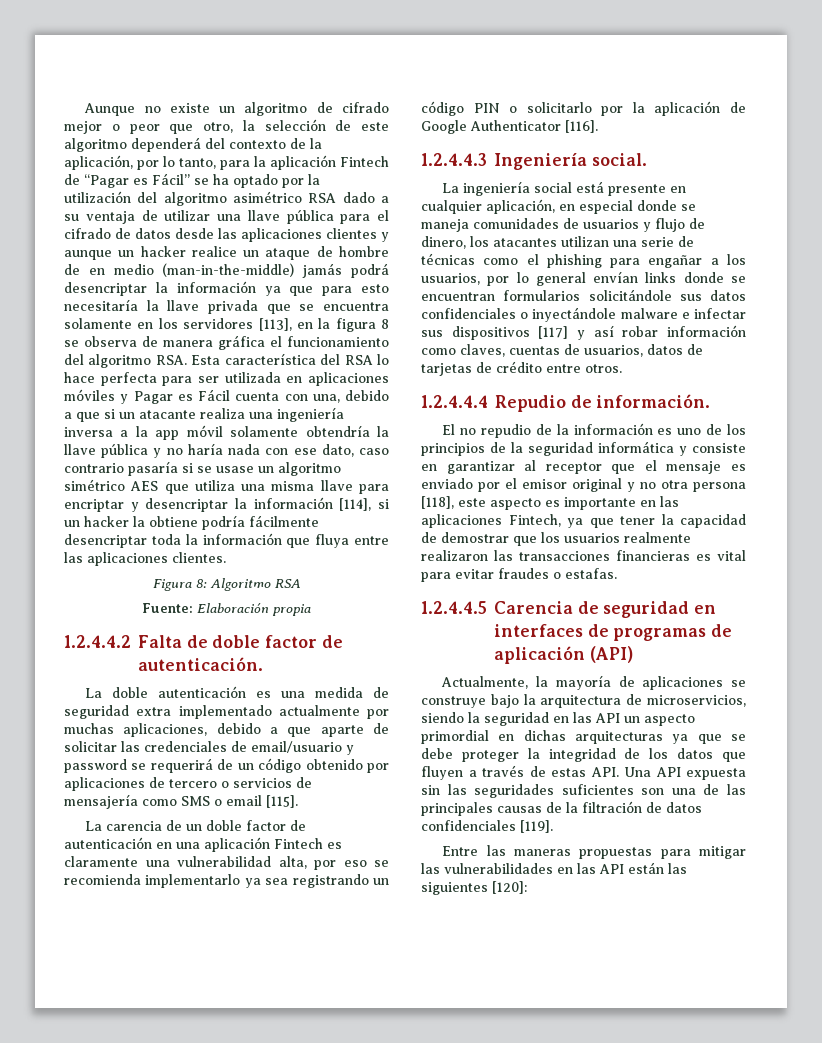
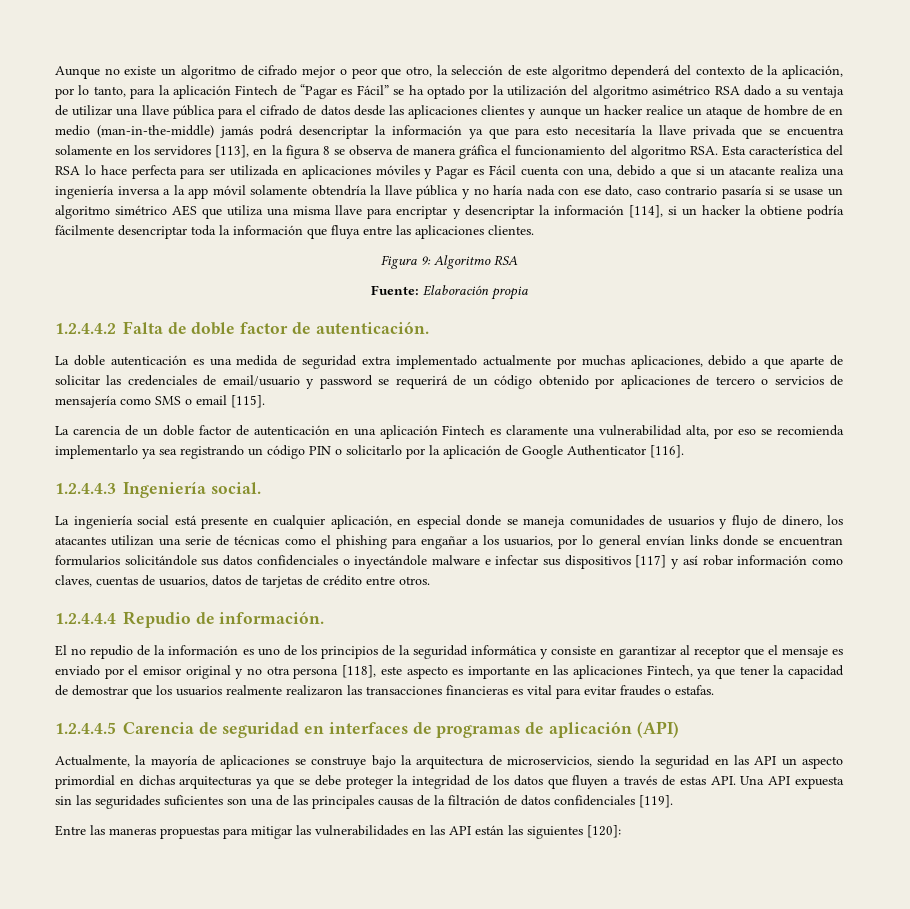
- Figura 8: Algoritmo RSA
+ Figura 9: Algoritmo RSA

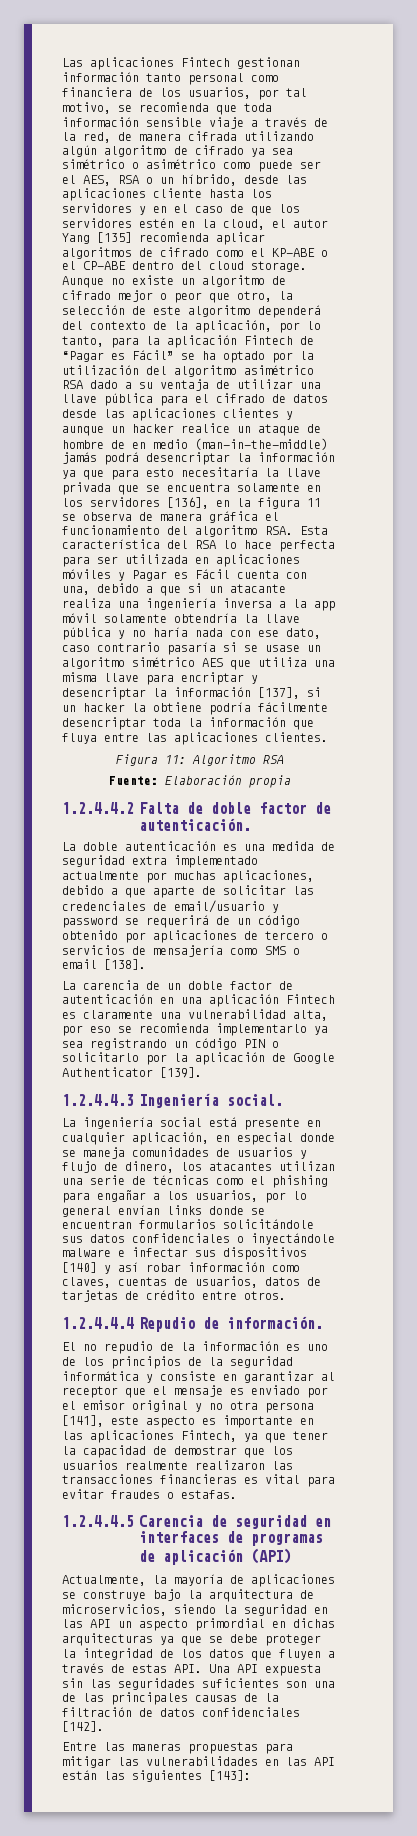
+ Las aplicaciones Fintech gestionan información tanto personal como financiera de los usuarios, por tal motivo, se recomienda que toda información sensible viaje a través de la red, de manera cifrada utilizando algún algoritmo de cifrado ya sea simétrico o asimétrico como puede ser el AES, RSA o un híbrido, desde las aplicaciones cliente hasta los servidores y en el caso de que los servidores estén en la cloud, el autor Yang [135] recomienda aplicar algoritmos de cifrado como el KP-ABE o el CP-ABE dentro del cloud storage.
- Aunque no existe un algoritmo de cifrado mejor o peor que otro, la selección de este algoritmo dependerá del contexto de la aplicación, por lo tanto, para la aplicación Fintech de “Pagar es Fácil” se ha optado por la utilización del algoritmo asimétrico RSA dado a su ventaja de utilizar una llave pública para el cifrado de datos desde las aplicaciones clientes y aunque un hacker realice un ataque de hombre de en medio (man-in-the-middle) jamás podrá desencriptar la información ya que para esto necesitaría la llave privada que se encuentra solamente en los servidores [113], en la figura 8 se observa de manera gráfica el funcionamiento del algoritmo RSA. Esta característica del RSA lo hace perfecta para ser utilizada en aplicaciones móviles y Pagar es Fácil cuenta con una, debido a que si un atacante realiza una ingeniería inversa a la app móvil solamente obtendría la llave pública y no haría nada con ese dato, caso contrario pasaría si se usase un algoritmo simétrico AES que utiliza una misma llave para encriptar y desencriptar la información [114], si un hacker la obtiene podría fácilmente desencriptar toda la información que fluya entre las aplicaciones clientes.
+ Aunque no existe un algoritmo de cifrado mejor o peor que otro, la selección de este algoritmo dependerá del contexto de la aplicación, por lo tanto, para la aplicación Fintech de “Pagar es Fácil” se ha optado por la utilización del algoritmo asimétrico RSA dado a su ventaja de utilizar una llave pública para el cifrado de datos desde las aplicaciones clientes y aunque un hacker realice un ataque de hombre de en medio (man-in-the-middle) jamás podrá desencriptar la información ya que para esto necesitaría la llave privada que se encuentra solamente en los servidores [136], en la figura 11 se observa de manera gráfica el funcionamiento del algoritmo RSA. Esta característica del RSA lo hace perfecta para ser utilizada en aplicaciones móviles y Pagar es Fácil cuenta con una, debido a que si un atacante realiza una ingeniería inversa a la app móvil solamente obtendría la llave pública y no haría nada con ese dato, caso contrario pasaría si se usase un algoritmo simétrico AES que utiliza una misma llave para encriptar y desencriptar la información [137], si un hacker la obtiene podría fácilmente desencriptar toda la información que fluya entre las aplicaciones clientes.
- Figura 9: Algoritmo RSA
+ Figura 11: Algoritmo RSA
- La doble autenticación es una medida de seguridad extra implementado actualmente por muchas aplicaciones, debido a que aparte de solicitar las credenciales de email/usuario y password se requerirá de un código obtenido por aplicaciones de tercero o servicios de mensajería como SMS o email [115].
+ La doble autenticación es una medida de seguridad extra implementado actualmente por muchas aplicaciones, debido a que aparte de solicitar las credenciales de email/usuario y password se requerirá de un código obtenido por aplicaciones de tercero o servicios de mensajería como SMS o email [138].
- La carencia de un doble factor de autenticación en una aplicación Fintech es claramente una vulnerabilidad alta, por eso se recomienda implementarlo ya sea registrando un código PIN o solicitarlo por la aplicación de Google Authenticator [116].
+ La carencia de un doble factor de autenticación en una aplicación Fintech es claramente una vulnerabilidad alta, por eso se recomienda implementarlo ya sea registrando un código PIN o solicitarlo por la aplicación de Google Authenticator [139].
- La ingeniería social está presente en cualquier aplicación, en especial donde se maneja comunidades de usuarios y flujo de dinero, los atacantes utilizan una serie de técnicas como el phishing para engañar a los usuarios, por lo general envían links donde se encuentran formularios solicitándole sus datos confidenciales o inyectándole malware e infectar sus dispositivos [117] y así robar información como claves, cuentas de usuarios, datos de tarjetas de crédito entre otros.
+ La ingeniería social está presente en cualquier aplicación, en especial donde se maneja comunidades de usuarios y flujo de dinero, los atacantes utilizan una serie de técnicas como el phishing para engañar a los usuarios, por lo general envían links donde se encuentran formularios solicitándole sus datos confidenciales o inyectándole malware e infectar sus dispositivos [140] y así robar información como claves, cuentas de usuarios, datos de tarjetas de crédito entre otros.
- El no repudio de la información es uno de los principios de la seguridad informática y consiste en garantizar al receptor que el mensaje es enviado por el emisor original y no otra persona [118], este aspecto es importante en las aplicaciones Fintech, ya que tener la capacidad de demostrar que los usuarios realmente realizaron las transacciones financieras es vital para evitar fraudes o estafas.
+ El no repudio de la información es uno de los principios de la seguridad informática y consiste en garantizar al receptor que el mensaje es enviado por el emisor original y no otra persona [141], este aspecto es importante en las aplicaciones Fintech, ya que tener la capacidad de demostrar que los usuarios realmente realizaron las transacciones financieras es vital para evitar fraudes o estafas.
- Actualmente, la mayoría de aplicaciones se construye bajo la arquitectura de microservicios, siendo la seguridad en las API un aspecto primordial en dichas arquitecturas ya que se debe proteger la integridad de los datos que fluyen a través de estas API. Una API expuesta sin las seguridades suficientes son una de las principales causas de la filtración de datos confidenciales [119].
+ Actualmente, la mayoría de aplicaciones se construye bajo la arquitectura de microservicios, siendo la seguridad en las API un aspecto primordial en dichas arquitecturas ya que se debe proteger la integridad de los datos que fluyen a través de estas API. Una API expuesta sin las seguridades suficientes son una de las principales causas de la filtración de datos confidenciales [142].
- Entre las maneras propuestas para mitigar las vulnerabilidades en las API están las siguientes [120]:
+ Entre las maneras propuestas para mitigar las vulnerabilidades en las API están las siguientes [143]:

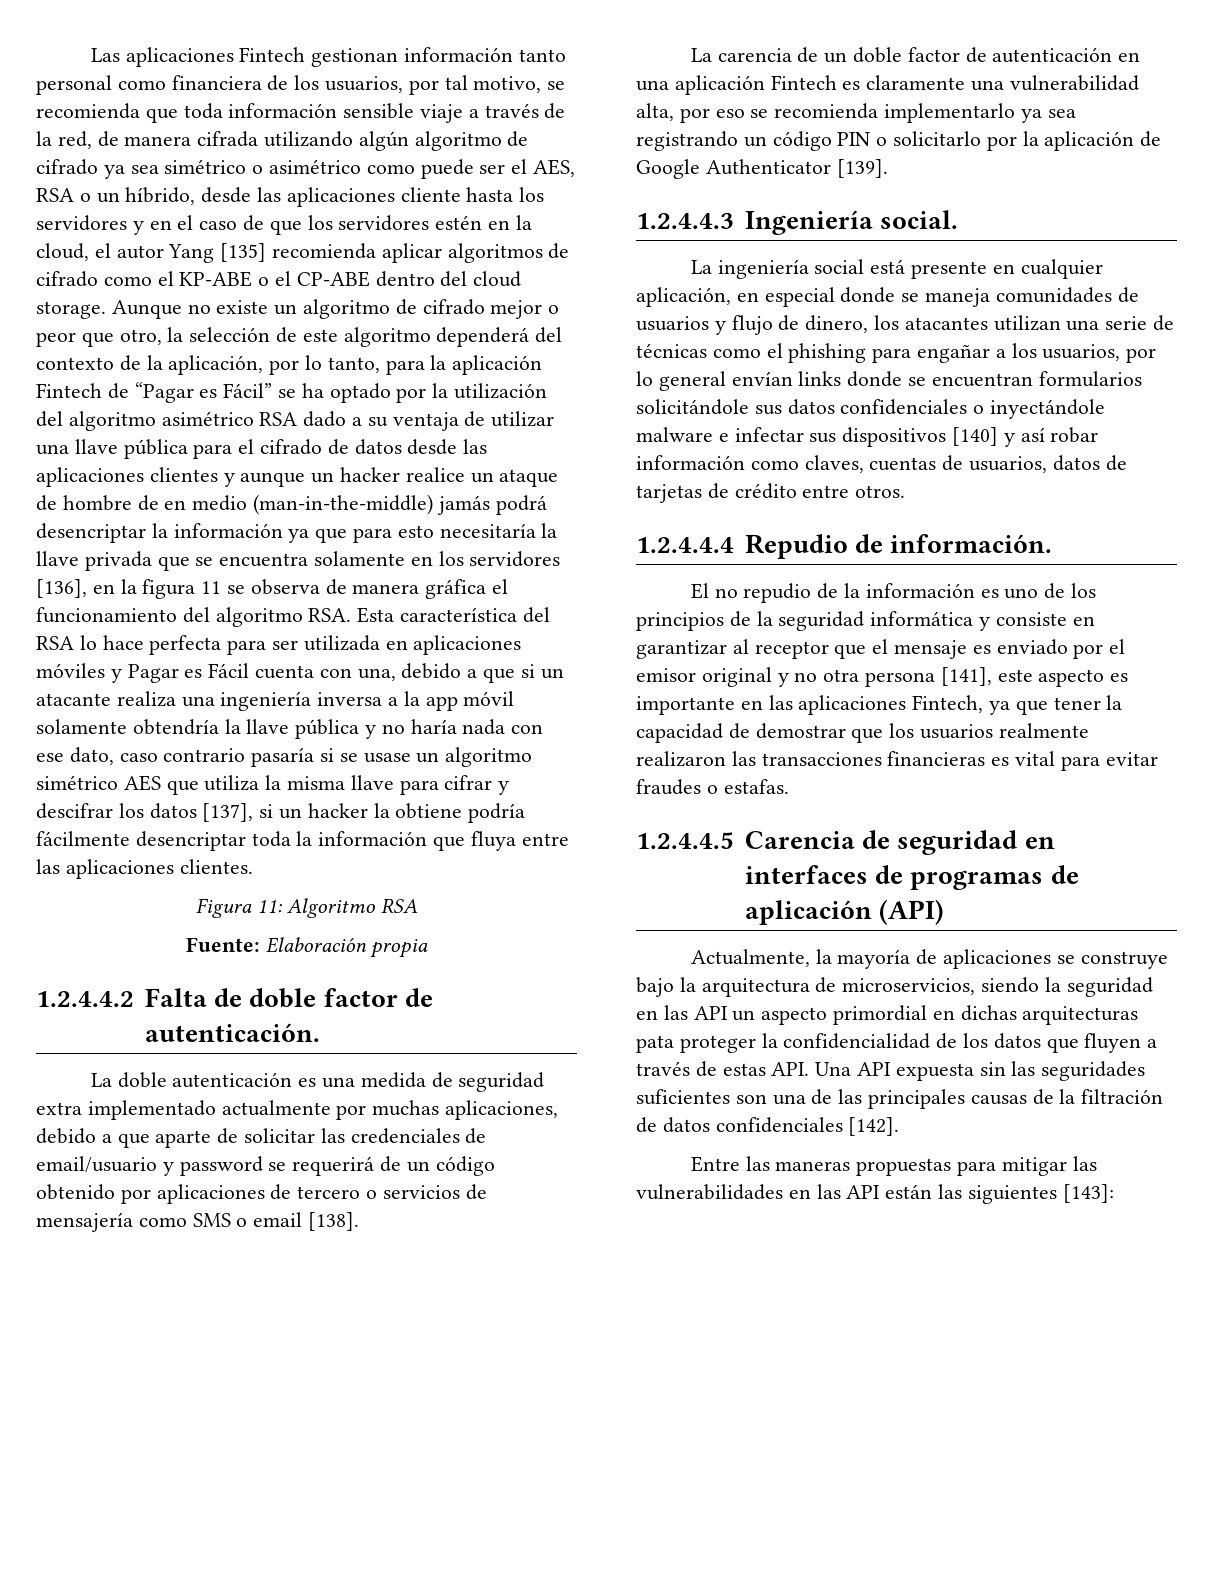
- Aunque no existe un algoritmo de cifrado mejor o peor que otro, la selección de este algoritmo dependerá del contexto de la aplicación, por lo tanto, para la aplicación Fintech de “Pagar es Fácil” se ha optado por la utilización del algoritmo asimétrico RSA dado a su ventaja de utilizar una llave pública para el cifrado de datos desde las aplicaciones clientes y aunque un hacker realice un ataque de hombre de en medio (man-in-the-middle) jamás podrá desencriptar la información ya que para esto necesitaría la llave privada que se encuentra solamente en los servidores [136], en la figura 11 se observa de manera gráfica el funcionamiento del algoritmo RSA. Esta característica del RSA lo hace perfecta para ser utilizada en aplicaciones móviles y Pagar es Fácil cuenta con una, debido a que si un atacante realiza una ingeniería inversa a la app móvil solamente obtendría la llave pública y no haría nada con ese dato, caso contrario pasaría si se usase un algoritmo simétrico AES que utiliza una misma llave para encriptar y desencriptar la información [137], si un hacker la obtiene podría fácilmente desencriptar toda la información que fluya entre las aplicaciones clientes.
+ Aunque no existe un algoritmo de cifrado mejor o peor que otro, la selección de este algoritmo dependerá del contexto de la aplicación, por lo tanto, para la aplicación Fintech de “Pagar es Fácil” se ha optado por la utilización del algoritmo asimétrico RSA dado a su ventaja de utilizar una llave pública para el cifrado de datos desde las aplicaciones clientes y aunque un hacker realice un ataque de hombre de en medio (man-in-the-middle) jamás podrá desencriptar la información ya que para esto necesitaría la llave privada que se encuentra solamente en los servidores [136], en la figura 11 se observa de manera gráfica el funcionamiento del algoritmo RSA. Esta característica del RSA lo hace perfecta para ser utilizada en aplicaciones móviles y Pagar es Fácil cuenta con una, debido a que si un atacante realiza una ingeniería inversa a la app móvil solamente obtendría la llave pública y no haría nada con ese dato, caso contrario pasaría si se usase un algoritmo simétrico AES que utiliza la misma llave para cifrar y descifrar los datos [137], si un hacker la obtiene podría fácilmente desencriptar toda la información que fluya entre las aplicaciones clientes.
- Actualmente, la mayoría de aplicaciones se construye bajo la arquitectura de microservicios, siendo la seguridad en las API un aspecto primordial en dichas arquitecturas ya que se debe proteger la integridad de los datos que fluyen a través de estas API. Una API expuesta sin las seguridades suficientes son una de las principales causas de la filtración de datos confidenciales [142].
+ Actualmente, la mayoría de aplicaciones se construye bajo la arquitectura de microservicios, siendo la seguridad en las API un aspecto primordial en dichas arquitecturas pata proteger la confidencialidad de los datos que fluyen a través de estas API. Una API expuesta sin las seguridades suficientes son una de las principales causas de la filtración de datos confidenciales [142].

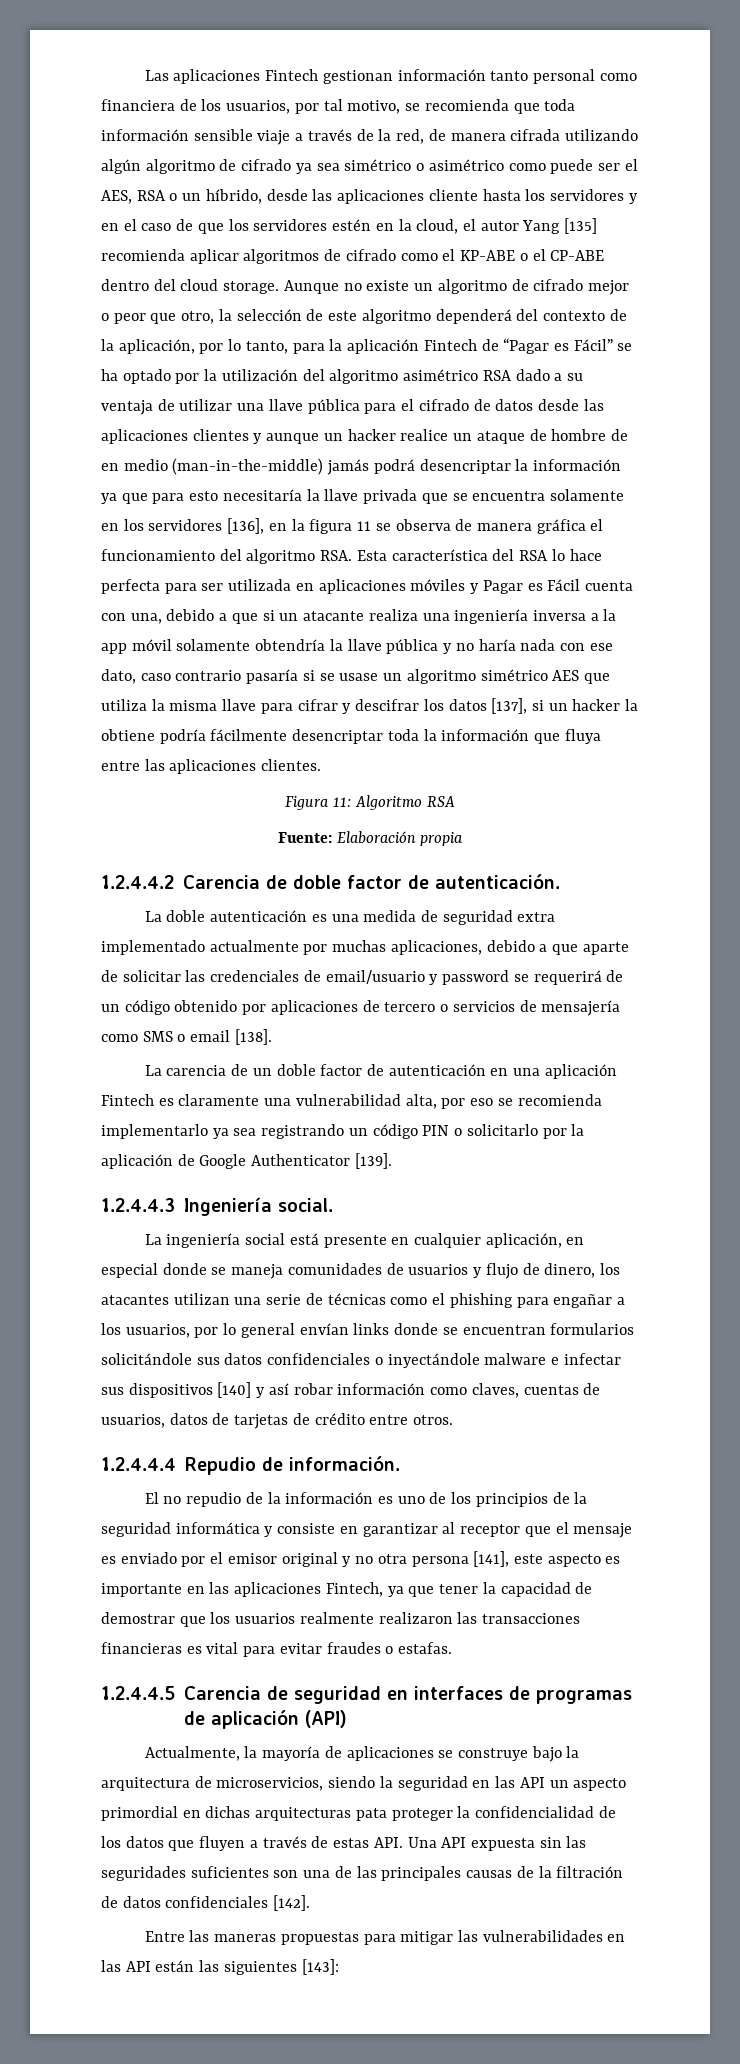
- 1.2.4.4.2 Falta de doble factor de autenticación.
+ 1.2.4.4.2 Carencia de doble factor de autenticación.

